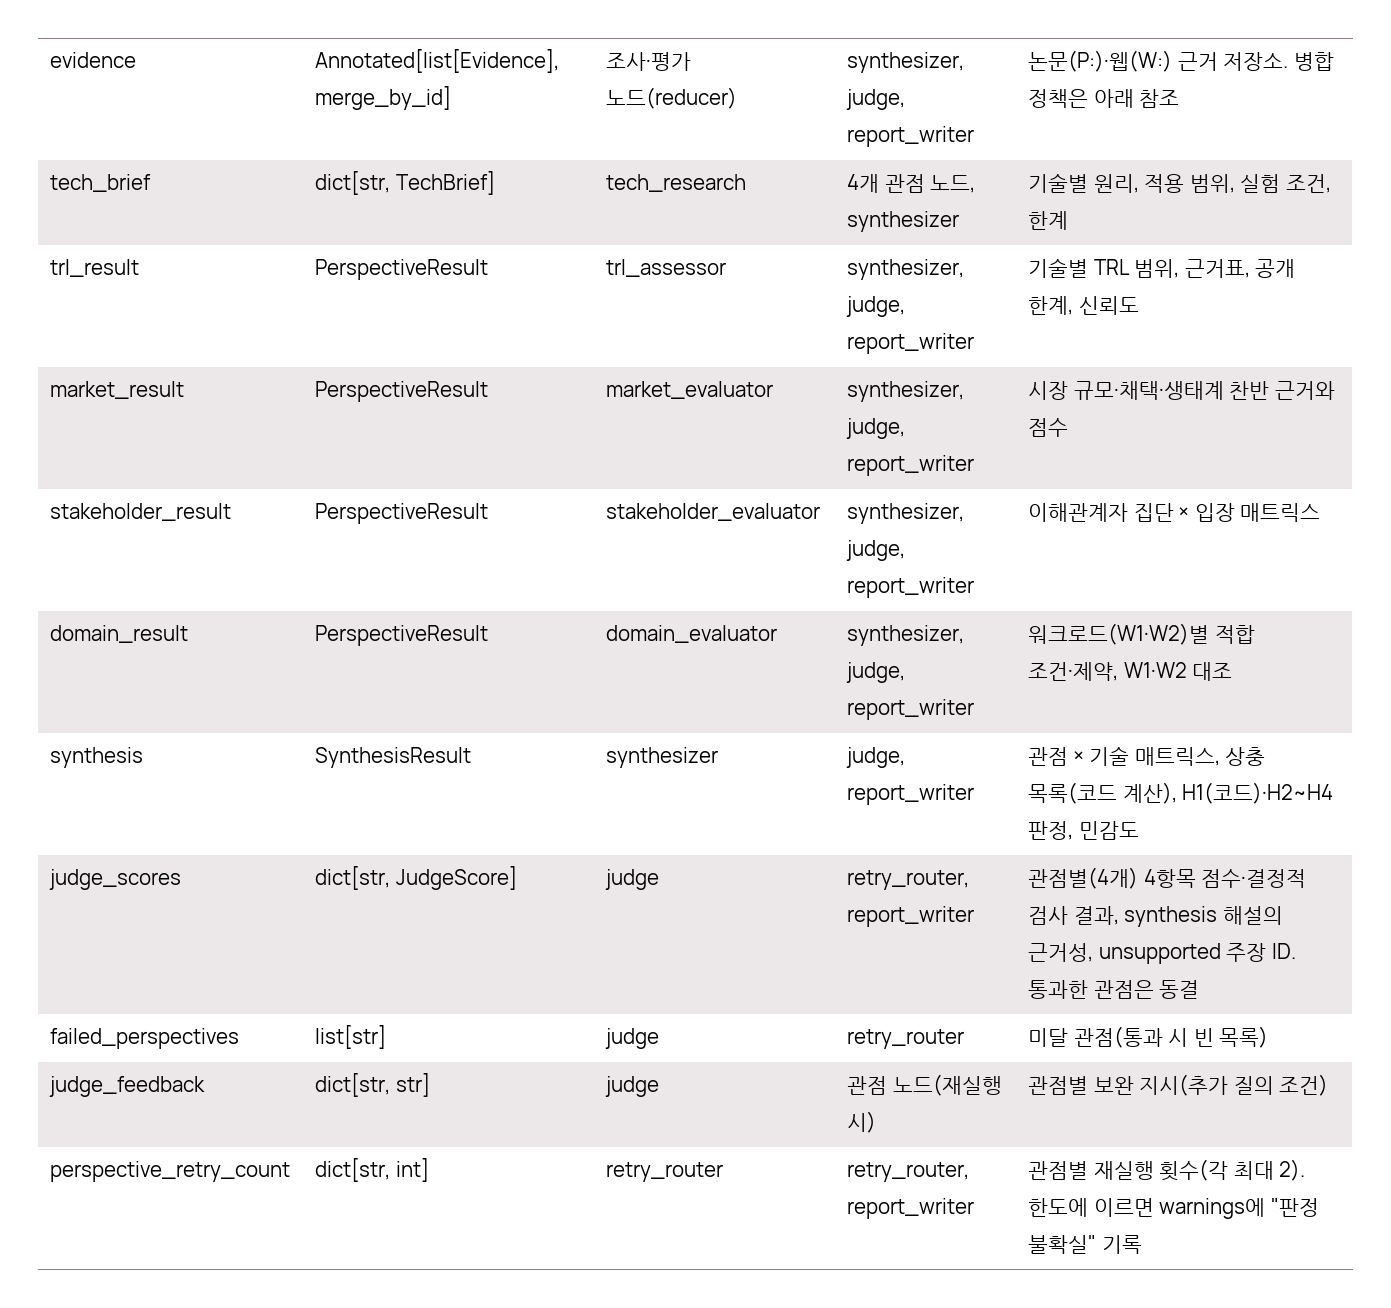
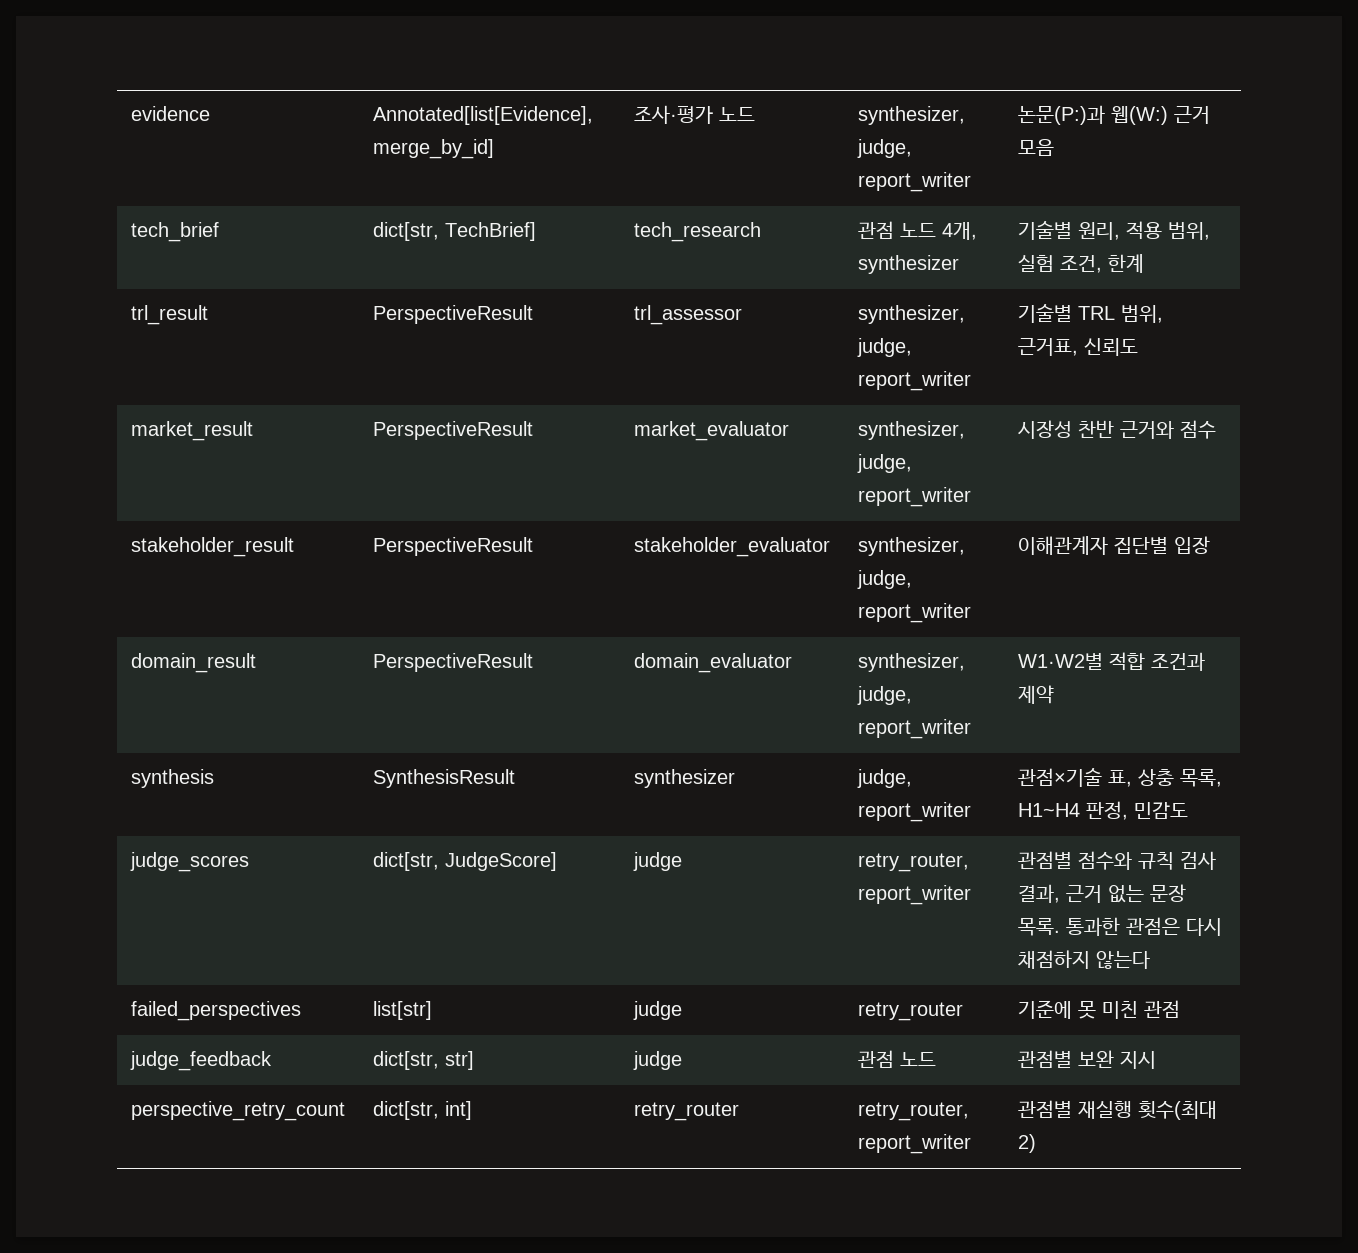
- evidence | Annotated[list[Evidence], merge_by_id] | 조사·평가 노드(reducer) | synthesizer, judge, report_writer | 논문(P:)·웹(W:) 근거 저장소. 병합 정책은 아래 참조
+ evidence | Annotated[list[Evidence], merge_by_id] | 조사·평가 노드 | synthesizer, judge, report_writer | 논문(P:)과 웹(W:) 근거 모음
- tech_brief | dict[str, TechBrief] | tech_research | 4개 관점 노드, synthesizer | 기술별 원리, 적용 범위, 실험 조건, 한계
+ tech_brief | dict[str, TechBrief] | tech_research | 관점 노드 4개, synthesizer | 기술별 원리, 적용 범위, 실험 조건, 한계
- trl_result | PerspectiveResult | trl_assessor | synthesizer, judge, report_writer | 기술별 TRL 범위, 근거표, 공개 한계, 신뢰도
+ trl_result | PerspectiveResult | trl_assessor | synthesizer, judge, report_writer | 기술별 TRL 범위, 근거표, 신뢰도
- market_result | PerspectiveResult | market_evaluator | synthesizer, judge, report_writer | 시장 규모·채택·생태계 찬반 근거와 점수
+ market_result | PerspectiveResult | market_evaluator | synthesizer, judge, report_writer | 시장성 찬반 근거와 점수
- stakeholder_result | PerspectiveResult | stakeholder_evaluator | synthesizer, judge, report_writer | 이해관계자 집단 × 입장 매트릭스
+ stakeholder_result | PerspectiveResult | stakeholder_evaluator | synthesizer, judge, report_writer | 이해관계자 집단별 입장
- domain_result | PerspectiveResult | domain_evaluator | synthesizer, judge, report_writer | 워크로드(W1·W2)별 적합 조건·제약, W1·W2 대조
+ domain_result | PerspectiveResult | domain_evaluator | synthesizer, judge, report_writer | W1·W2별 적합 조건과 제약
- synthesis | SynthesisResult | synthesizer | judge, report_writer | 관점 × 기술 매트릭스, 상충 목록(코드 계산), H1(코드)·H2~H4 판정, 민감도
+ synthesis | SynthesisResult | synthesizer | judge, report_writer | 관점×기술 표, 상충 목록, H1~H4 판정, 민감도
- judge_scores | dict[str, JudgeScore] | judge | retry_router, report_writer | 관점별(4개) 4항목 점수·결정적 검사 결과, synthesis 해설의 근거성, unsupported 주장 ID. 통과한 관점은 동결
+ judge_scores | dict[str, JudgeScore] | judge | retry_router, report_writer | 관점별 점수와 규칙 검사 결과, 근거 없는 문장 목록. 통과한 관점은 다시 채점하지 않는다
- failed_perspectives | list[str] | judge | retry_router | 미달 관점(통과 시 빈 목록)
+ failed_perspectives | list[str] | judge | retry_router | 기준에 못 미친 관점
- judge_feedback | dict[str, str] | judge | 관점 노드(재실행 시) | 관점별 보완 지시(추가 질의 조건)
+ judge_feedback | dict[str, str] | judge | 관점 노드 | 관점별 보완 지시
- perspective_retry_count | dict[str, int] | retry_router | retry_router, report_writer | 관점별 재실행 횟수(각 최대 2). 한도에 이르면 warnings에 "판정 불확실" 기록
+ perspective_retry_count | dict[str, int] | retry_router | retry_router, report_writer | 관점별 재실행 횟수(최대 2)

